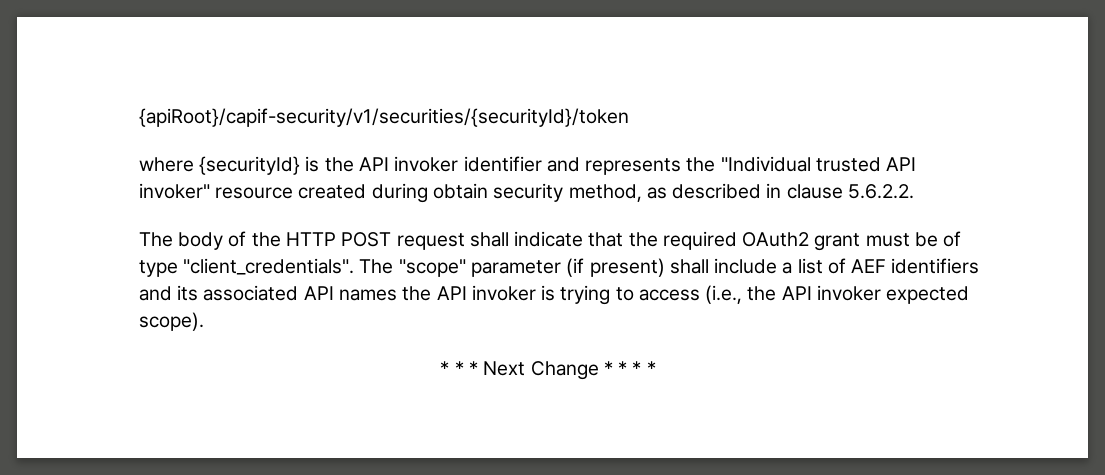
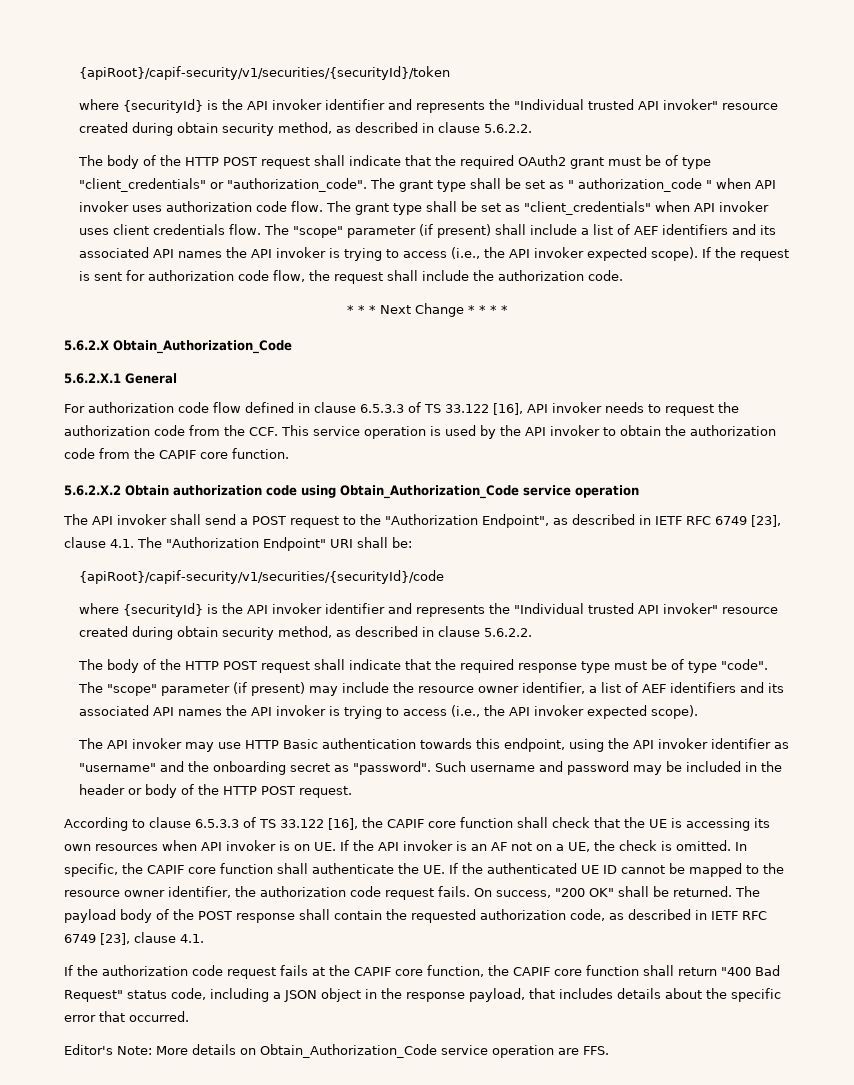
- The body of the HTTP POST request shall indicate that the required OAuth2 grant must be of type "client_credentials".
+ The body of the HTTP POST request shall indicate that the required OAuth2 grant must be of type "client_credentials" or "authorization_code". The grant type shall be set as " authorization_code " when API invoker uses authorization code flow. The grant type shall be set as "client_credentials" when API invoker uses client credentials flow.
+ If the request is sent for authorization code flow, the request shall include the authorization code.
+ 5.6.2.X Obtain_Authorization_Code
+ 5.6.2.X.1 General
+ For authorization code flow defined in clause 6.5.3.3 of TS 33.122 [16], API invoker needs to request the authorization code from the CCF. This service operation is used by the API invoker to obtain the authorization code from the CAPIF core function.
+ 5.6.2.X.2 Obtain authorization code using Obtain_Authorization_Code service operation
+ The API invoker shall send a POST request to the "Authorization Endpoint", as described in IETF RFC 6749 [23], clause 4.1. The "Authorization Endpoint" URI shall be:
+ {apiRoot}/capif-security/v1/securities/{securityId}/code
+ where {securityId} is the API invoker identifier and represents the "Individual trusted API invoker" resource created during obtain security method, as described in clause 5.6.2.2.
+ The body of the HTTP POST request shall indicate that the required response type must be of type "code". The "scope" parameter (if present) may include the resource owner identifier, a list of AEF identifiers and its associated API names the API invoker is trying to access (i.e., the API invoker expected scope).
+ The API invoker may use HTTP Basic authentication towards this endpoint, using the API invoker identifier as "username" and the onboarding secret as "password". Such username and password may be included in the header or body of the HTTP POST request.
+ According to clause 6.5.3.3 of TS 33.122 [16], the CAPIF core function shall check that the UE is accessing its own resources when API invoker is on UE. If the API invoker is an AF not on a UE, the check is omitted. In specific, the CAPIF core function shall authenticate the UE. If the authenticated UE ID cannot be mapped to the resource owner identifier, the authorization code request fails. On success, "200 OK" shall be returned. The payload body of the POST response shall contain the requested authorization code, as described in IETF RFC 6749 [23], clause 4.1.
+ If the authorization code request fails at the CAPIF core function, the CAPIF core function shall return "400 Bad Request" status code, including a JSON object in the response payload, that includes details about the specific error that occurred.
+ Editor's Note: More details on Obtain_Authorization_Code service operation are FFS.

